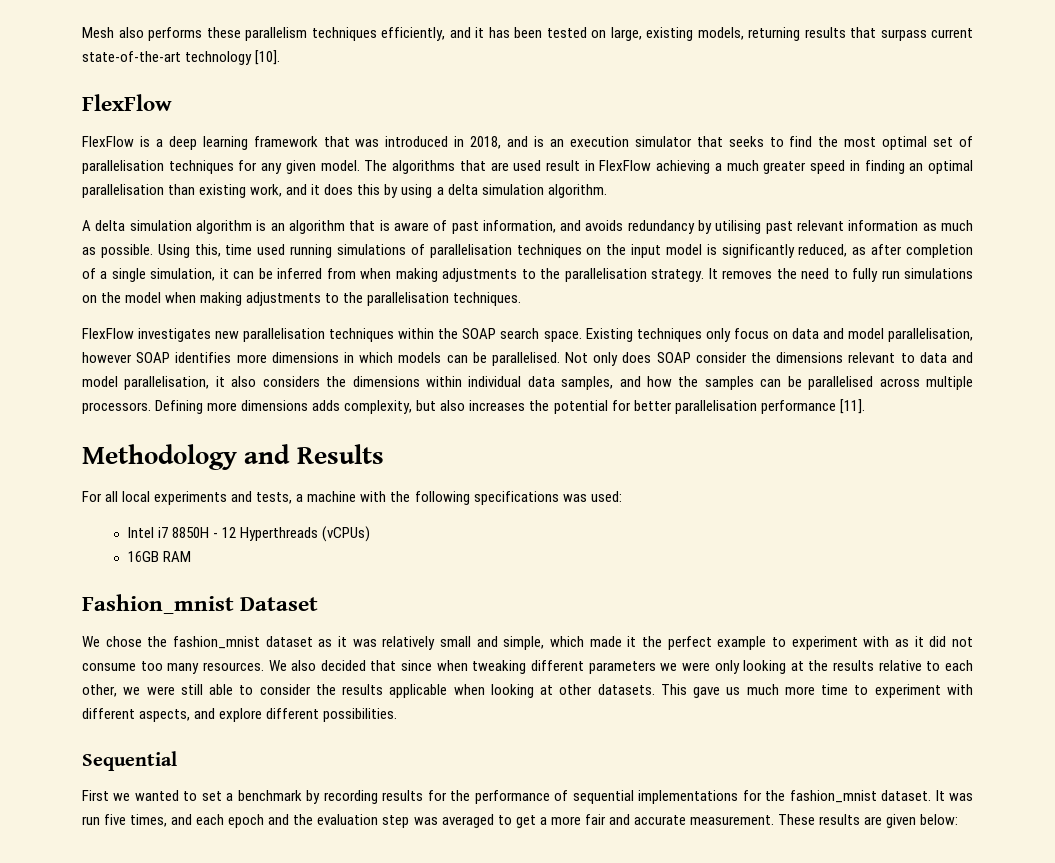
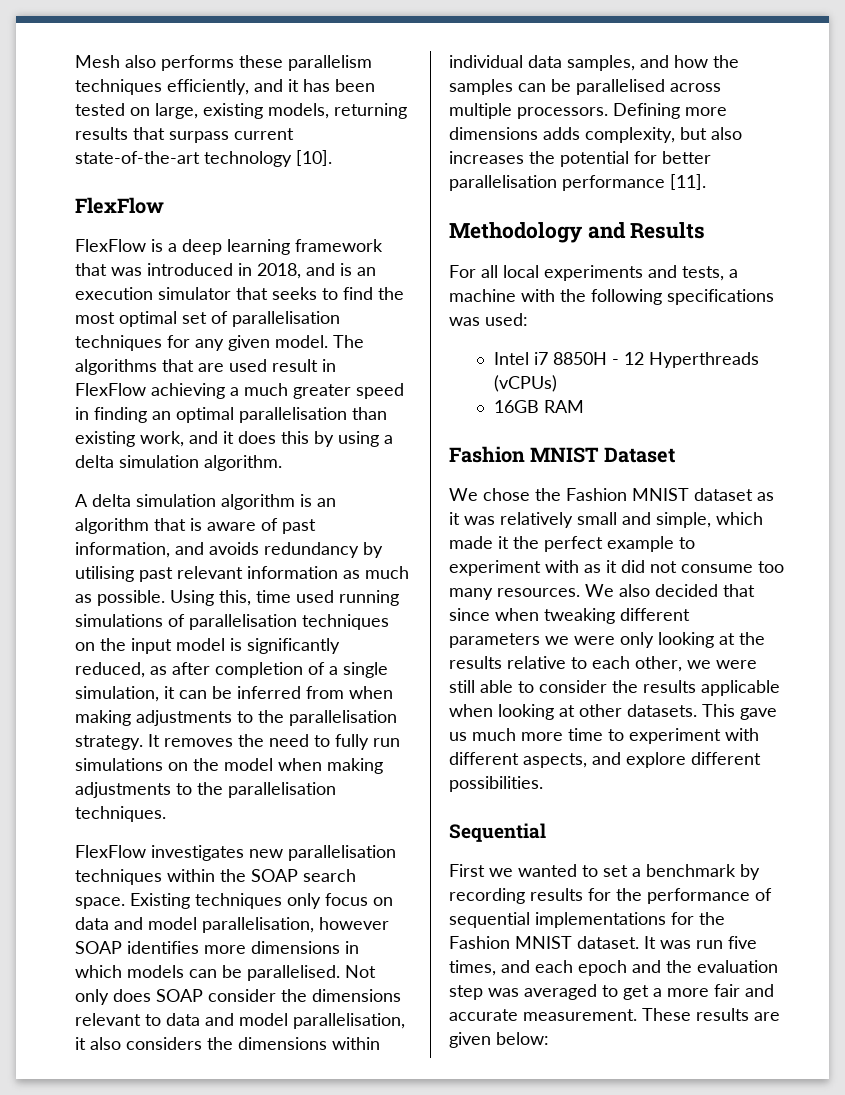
- Fashion_mnist Dataset
+ Fashion MNIST Dataset
- We chose the fashion_mnist dataset as it was relatively small and simple, which made it the perfect example to experiment with as it did not consume too many resources.
+ We chose the Fashion MNIST dataset as it was relatively small and simple, which made it the perfect example to experiment with as it did not consume too many resources.
- First we wanted to set a benchmark by recording results for the performance of sequential implementations for the fashion_mnist dataset.
+ First we wanted to set a benchmark by recording results for the performance of sequential implementations for the Fashion MNIST dataset.

